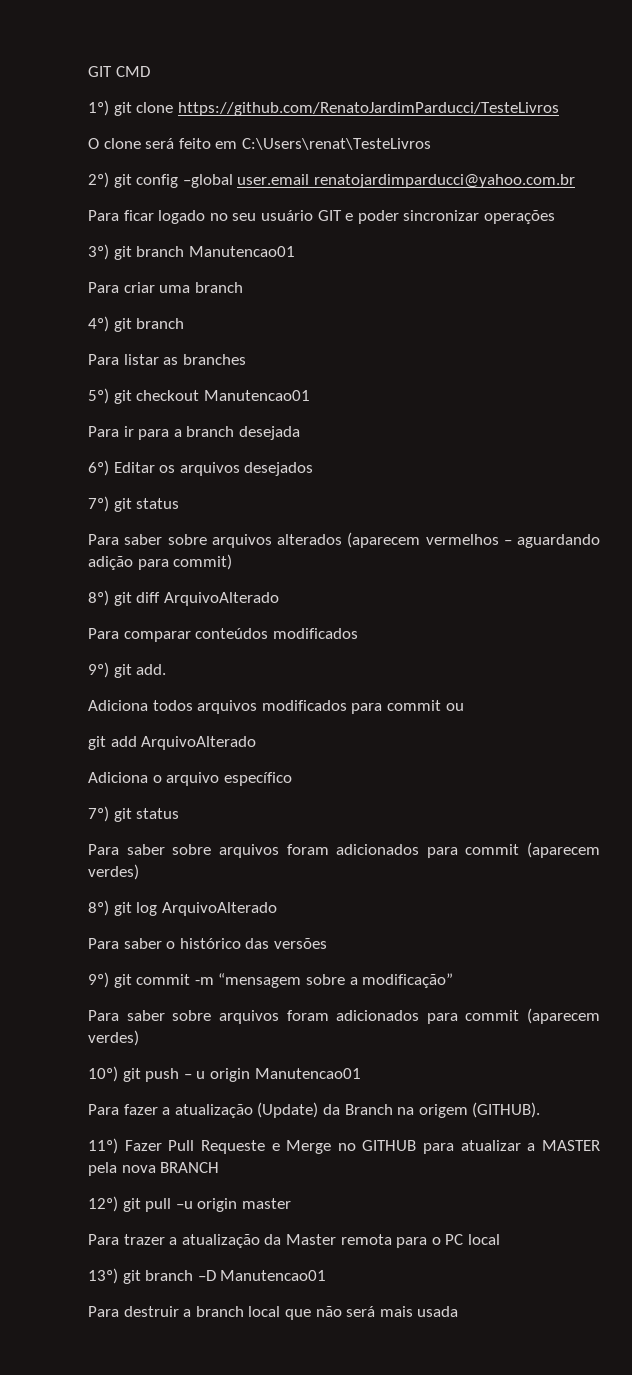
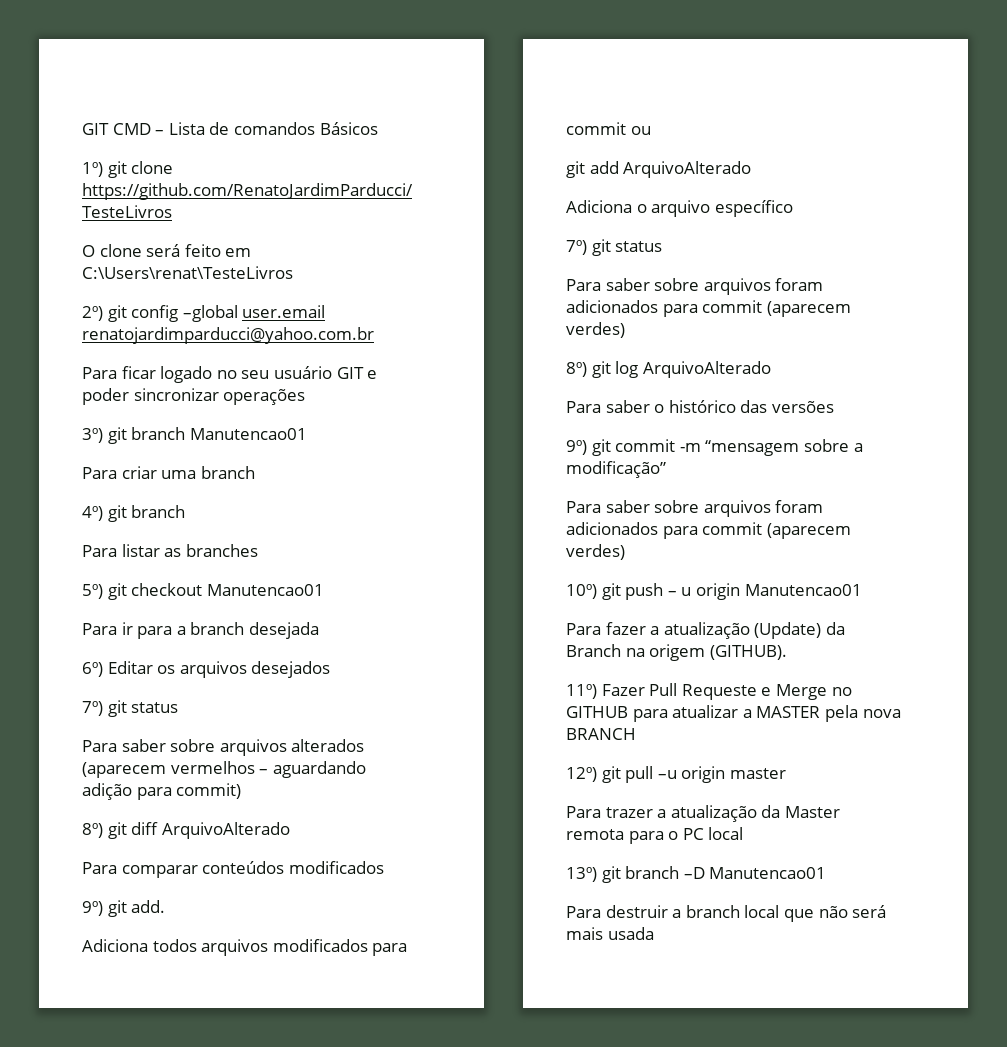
- GIT CMD
+ GIT CMD – Lista de comandos Básicos

